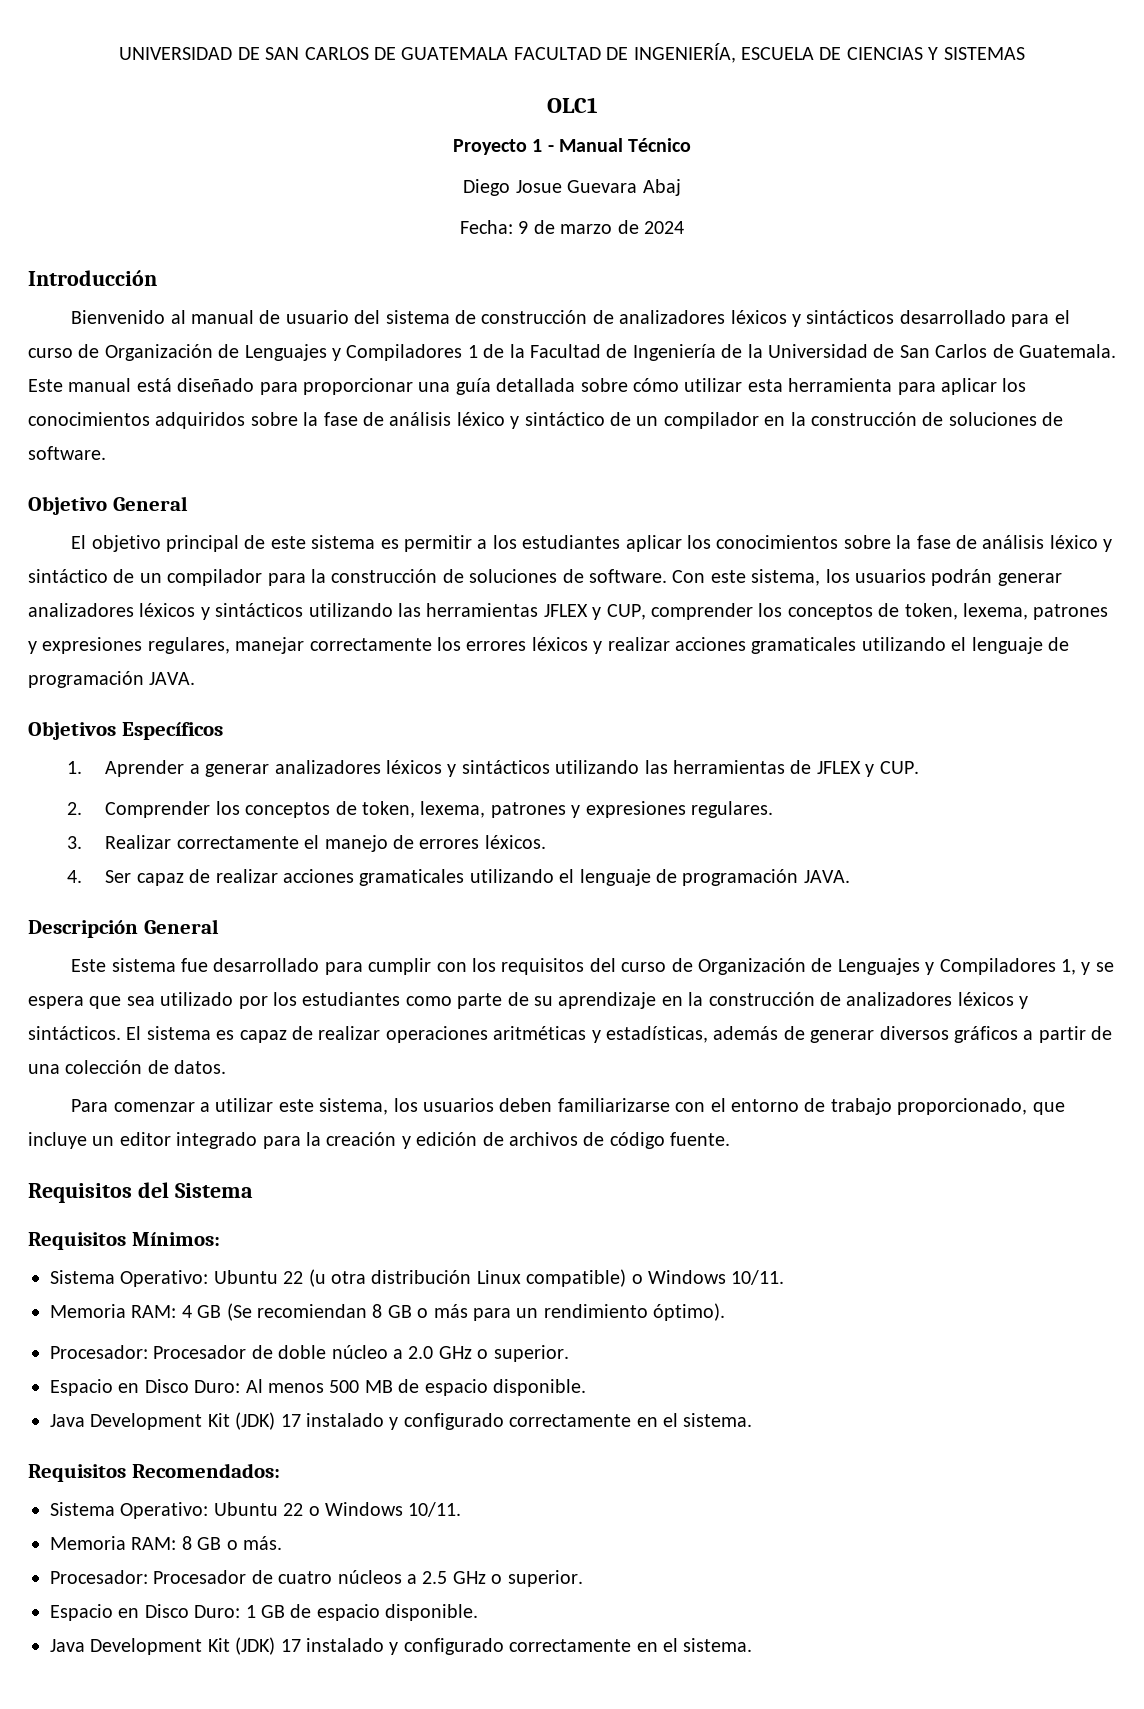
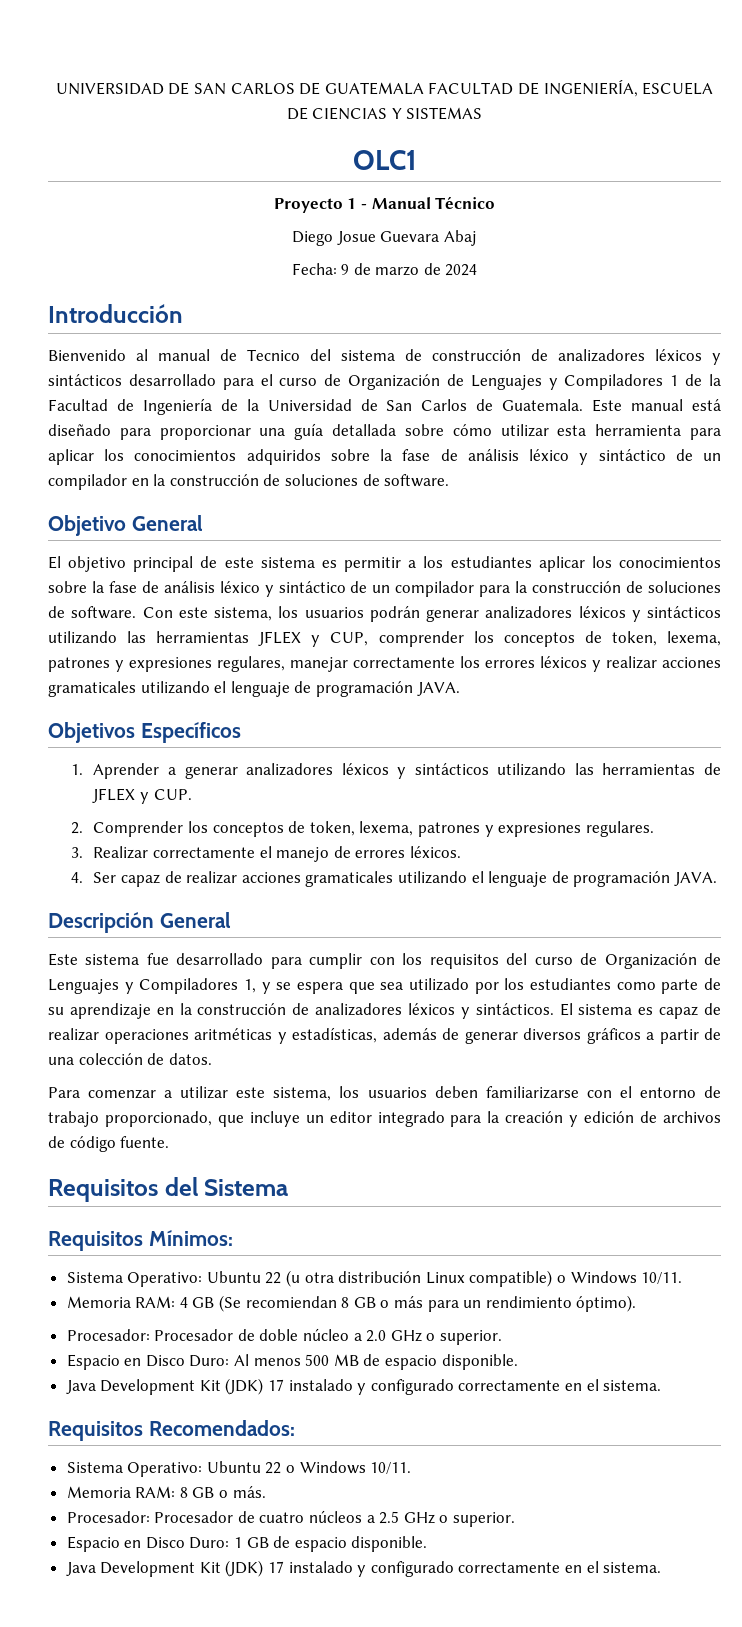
- Bienvenido al manual de usuario del sistema de construcción de analizadores léxicos y sintácticos desarrollado para el curso de Organización de Lenguajes y Compiladores 1 de la Facultad de Ingeniería de la Universidad de San Carlos de Guatemala.
+ Bienvenido al manual de Tecnico del sistema de construcción de analizadores léxicos y sintácticos desarrollado para el curso de Organización de Lenguajes y Compiladores 1 de la Facultad de Ingeniería de la Universidad de San Carlos de Guatemala.

